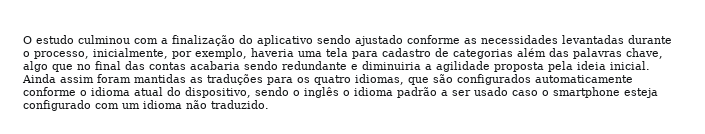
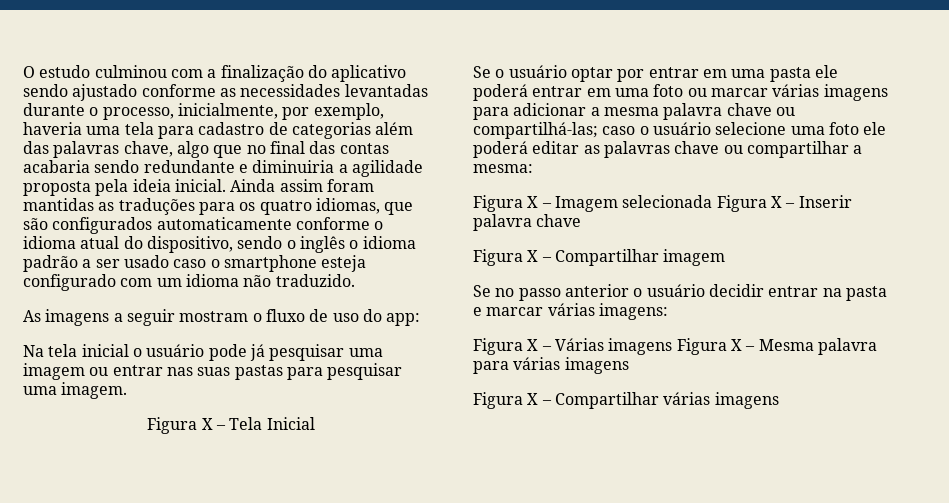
+ As imagens a seguir mostram o fluxo de uso do app:
+ Na tela inicial o usuário pode já pesquisar uma imagem ou entrar nas suas pastas para pesquisar uma imagem.
+ Figura X – Tela Inicial
+ Se o usuário optar por entrar em uma pasta ele poderá entrar em uma foto ou marcar várias imagens para adicionar a mesma palavra chave ou compartilhá-las; caso o usuário selecione uma foto ele poderá editar as palavras chave ou compartilhar a mesma:
+ Figura X – Imagem selecionada Figura X – Inserir palavra chave
+ Figura X – Compartilhar imagem
+ Se no passo anterior o usuário decidir entrar na pasta e marcar várias imagens:
+ Figura X – Várias imagens Figura X – Mesma palavra para várias imagens
+ Figura X – Compartilhar várias imagens

